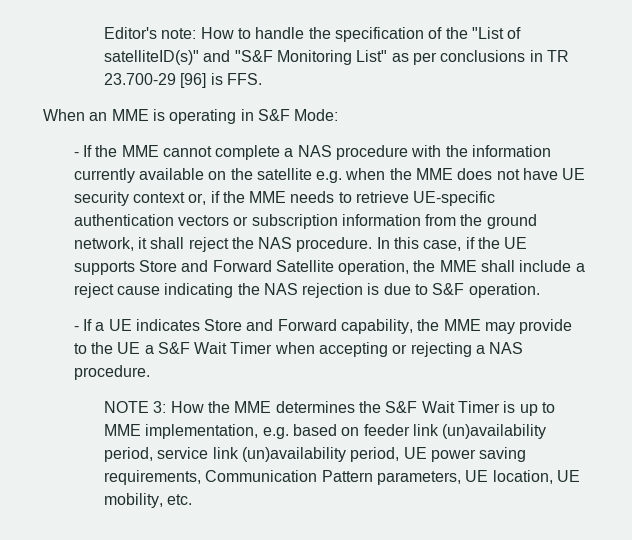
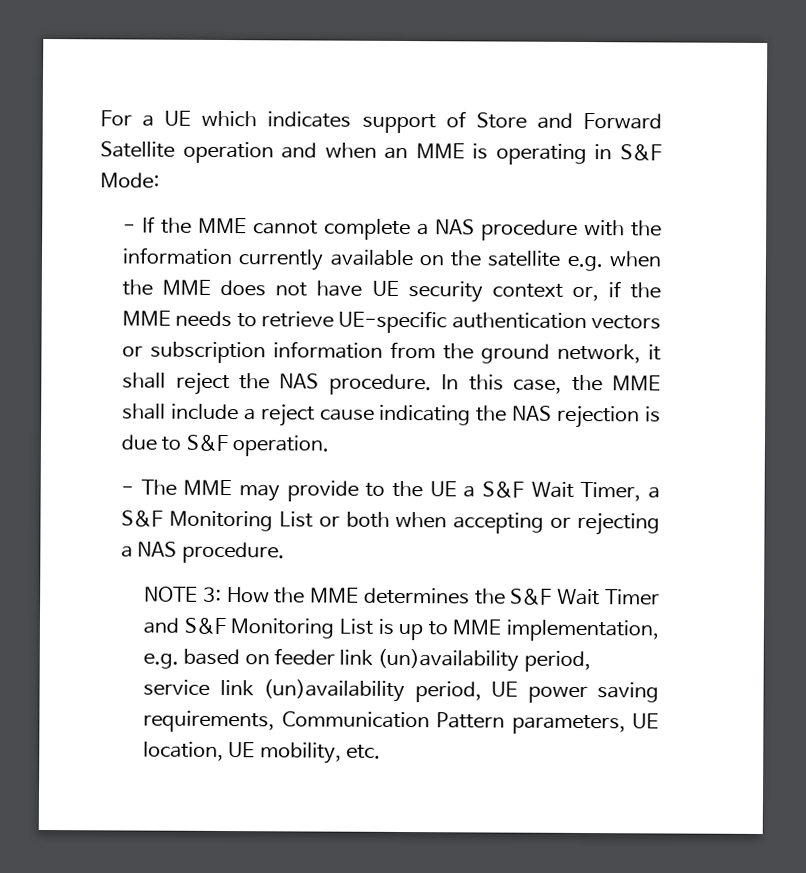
- Editor's note: How to handle the specification of the "List of satelliteID(s)" and "S&F Monitoring List" as per conclusions in TR 23.700-29 [96] is FFS.
- When an MME is operating in S&F Mode:
+ For a UE which indicates support of Store and Forward Satellite operation and when an MME is operating in S&F Mode:
- In this case, if the UE supports Store and Forward Satellite operation, the MME shall include a reject cause indicating the NAS rejection is due to S&F operation.
+ In this case, the MME shall include a reject cause indicating the NAS rejection is due to S&F operation.
- - If a UE indicates Store and Forward capability, the MME may provide to the UE a S&F Wait Timer when accepting or rejecting a NAS procedure.
+ - The MME may provide to the UE a S&F Wait Timer, a S&F Monitoring List or both when accepting or rejecting a NAS procedure.
- NOTE 3: How the MME determines the S&F Wait Timer is up to MME implementation, e.g. based on feeder link (un)availability period, service link (un)availability period, UE power saving requirements, Communication Pattern parameters, UE location, UE mobility, etc.
+ NOTE 3: How the MME determines the S&F Wait Timer and S&F Monitoring List is up to MME implementation, e.g. based on feeder link (un)availability period, service link (un)availability period, UE power saving requirements, Communication Pattern parameters, UE location, UE mobility, etc.

